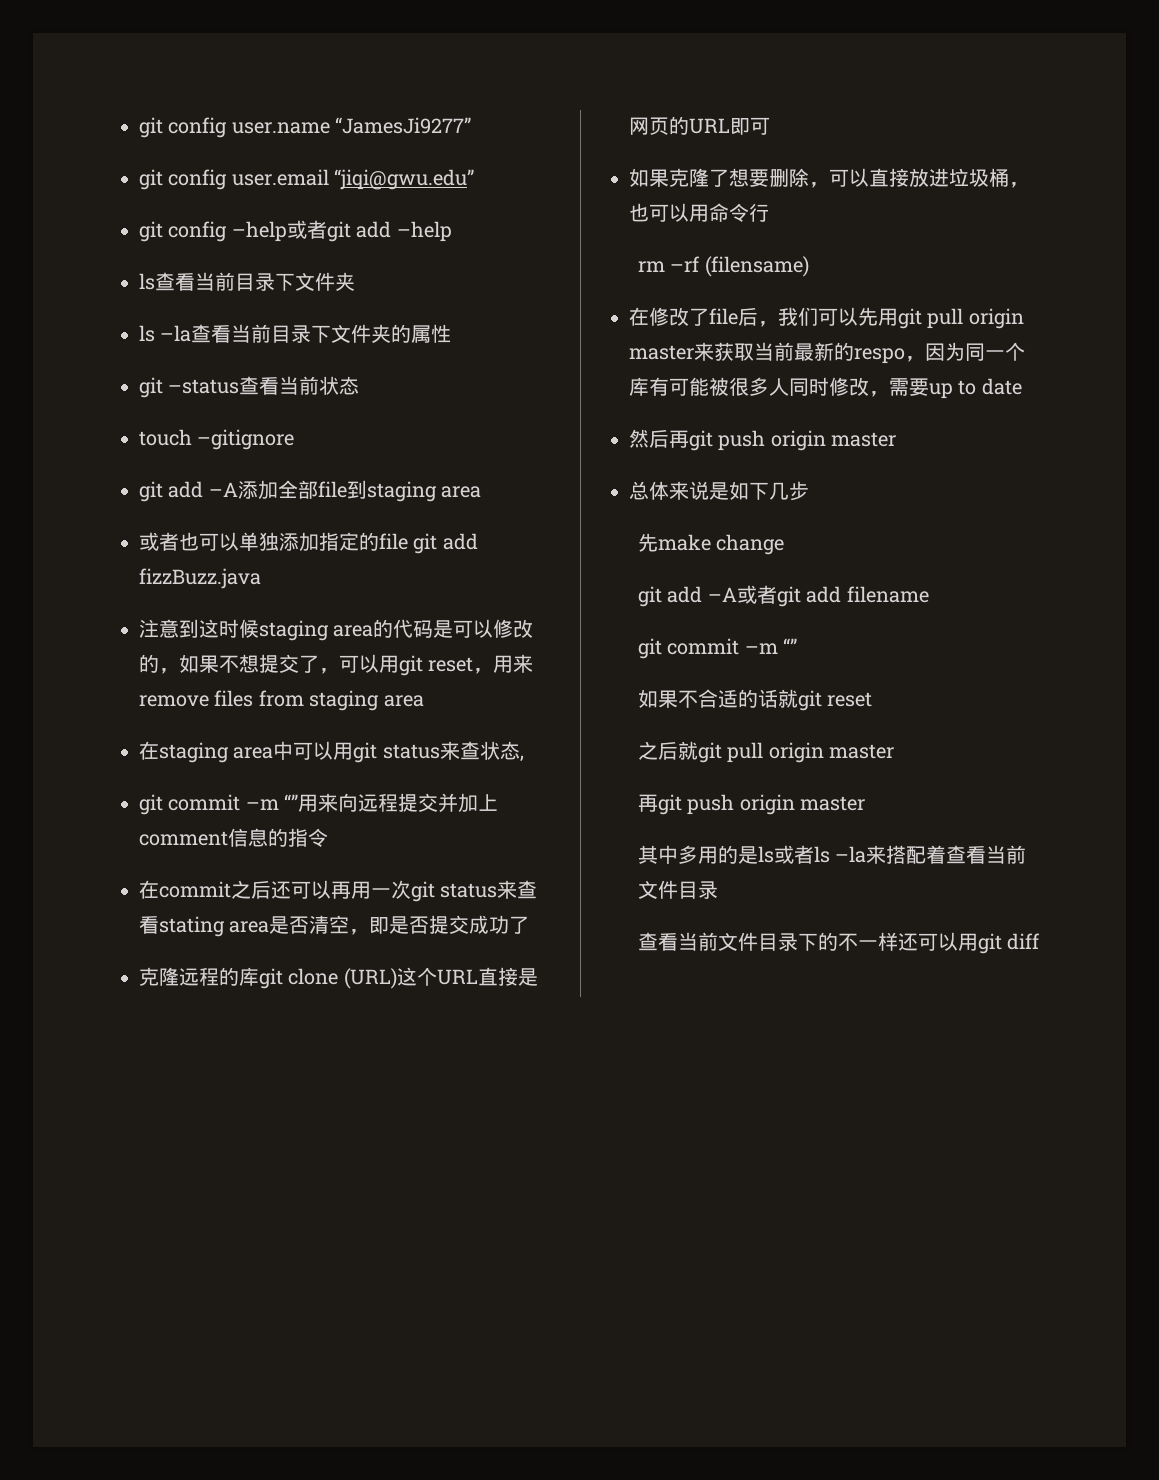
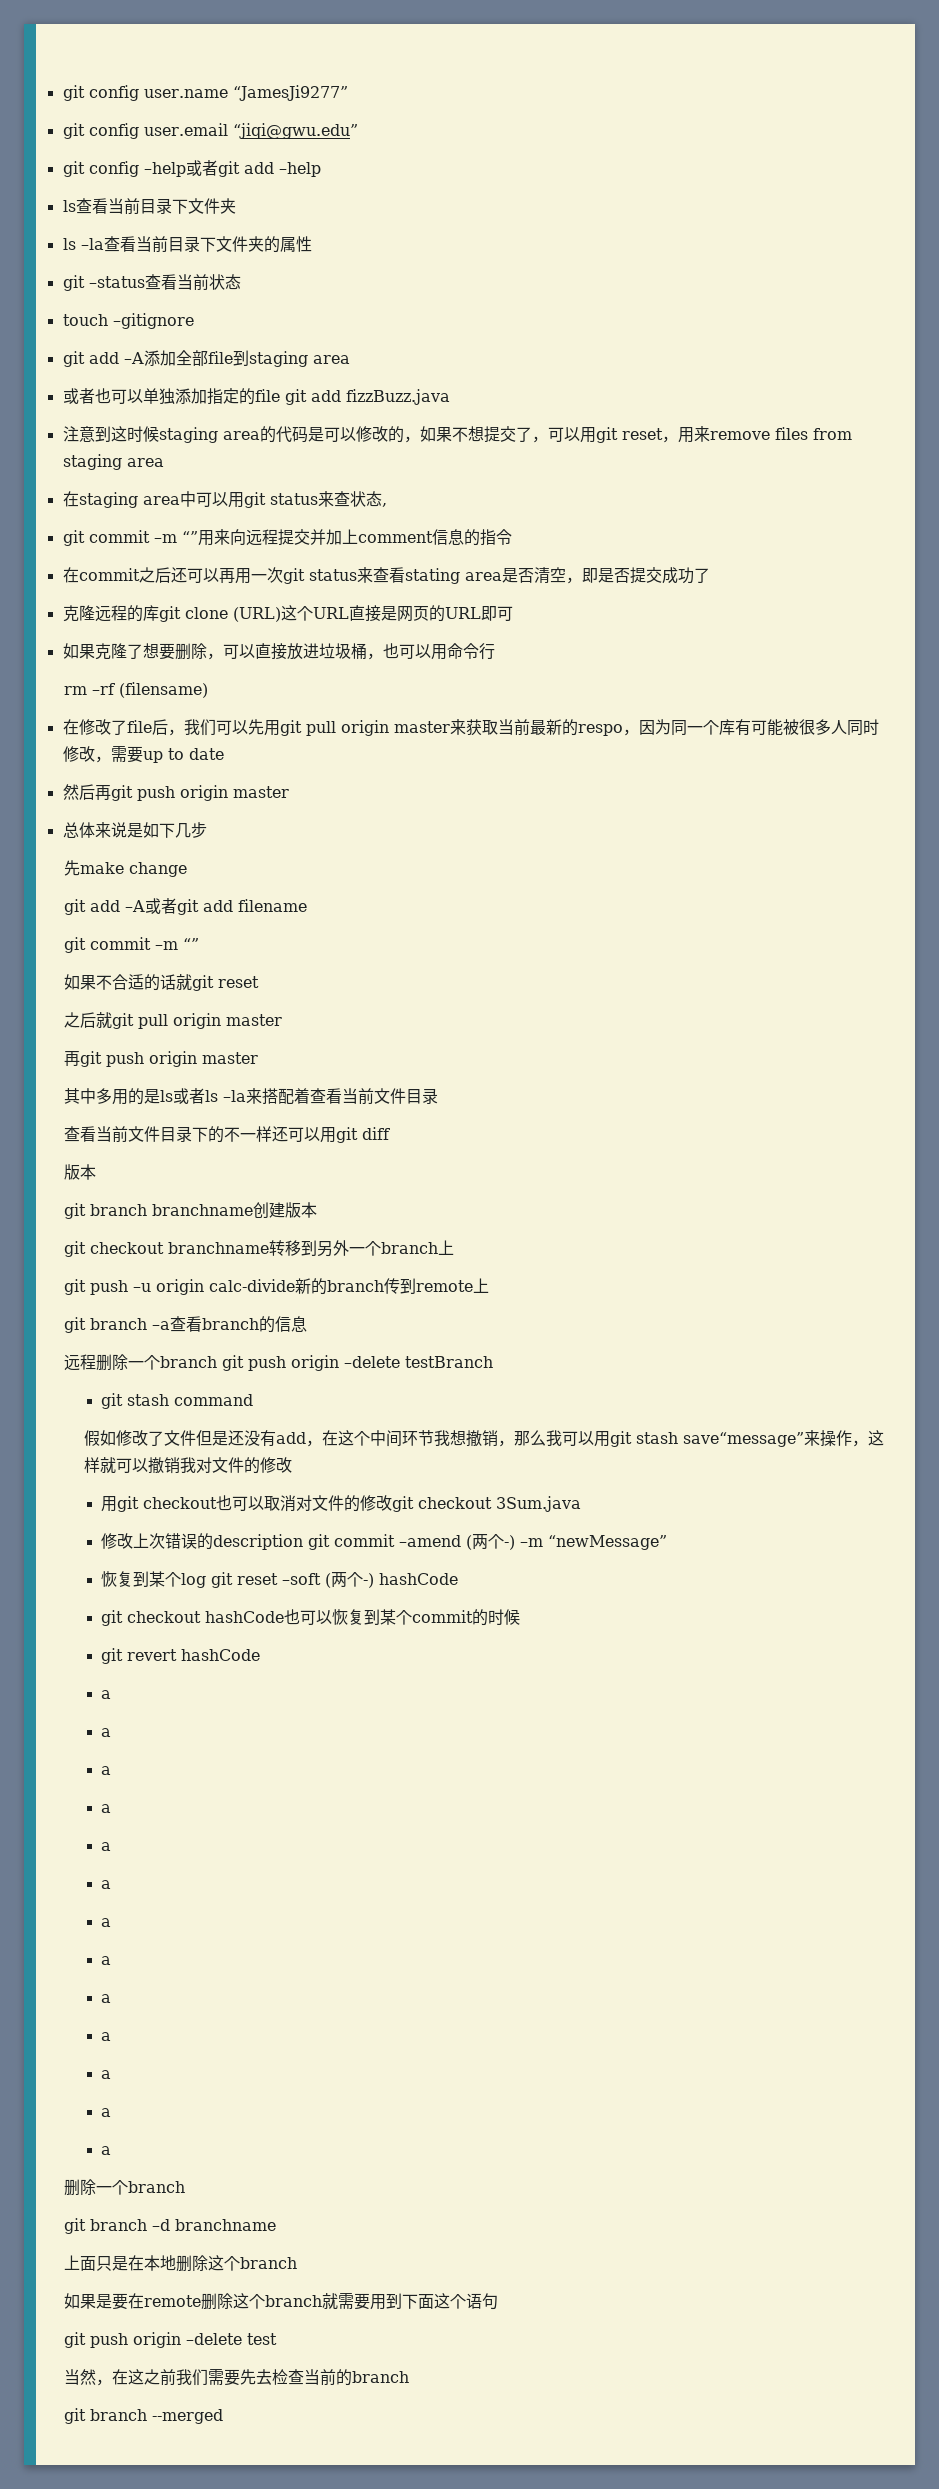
  查看当前文件目录下的不一样还可以用git diff
+ 版本
+ git branch branchname创建版本
+ git checkout branchname转移到另外一个branch上
+ git push –u origin calc-divide新的branch传到remote上
+ git branch –a查看branch的信息
+ 远程删除一个branch git push origin –delete testBranch
+ git stash command
+ 假如修改了文件但是还没有add，在这个中间环节我想撤销，那么我可以用git stash save“message”来操作，这样就可以撤销我对文件的修改
+ 用git checkout也可以取消对文件的修改git checkout 3Sum.java
+ 修改上次错误的description git commit –amend (两个-) –m “newMessage”
+ 恢复到某个log git reset –soft (两个-) hashCode
+ git checkout hashCode也可以恢复到某个commit的时候
+ git revert hashCode
+ a
+ a
+ a
+ a
+ a
+ a
+ a
+ a
+ a
+ a
+ a
+ a
+ a
+ 删除一个branch
+ git branch –d branchname
+ 上面只是在本地删除这个branch
+ 如果是要在remote删除这个branch就需要用到下面这个语句
+ git push origin –delete test
+ 当然，在这之前我们需要先去检查当前的branch
+ git branch --merged

